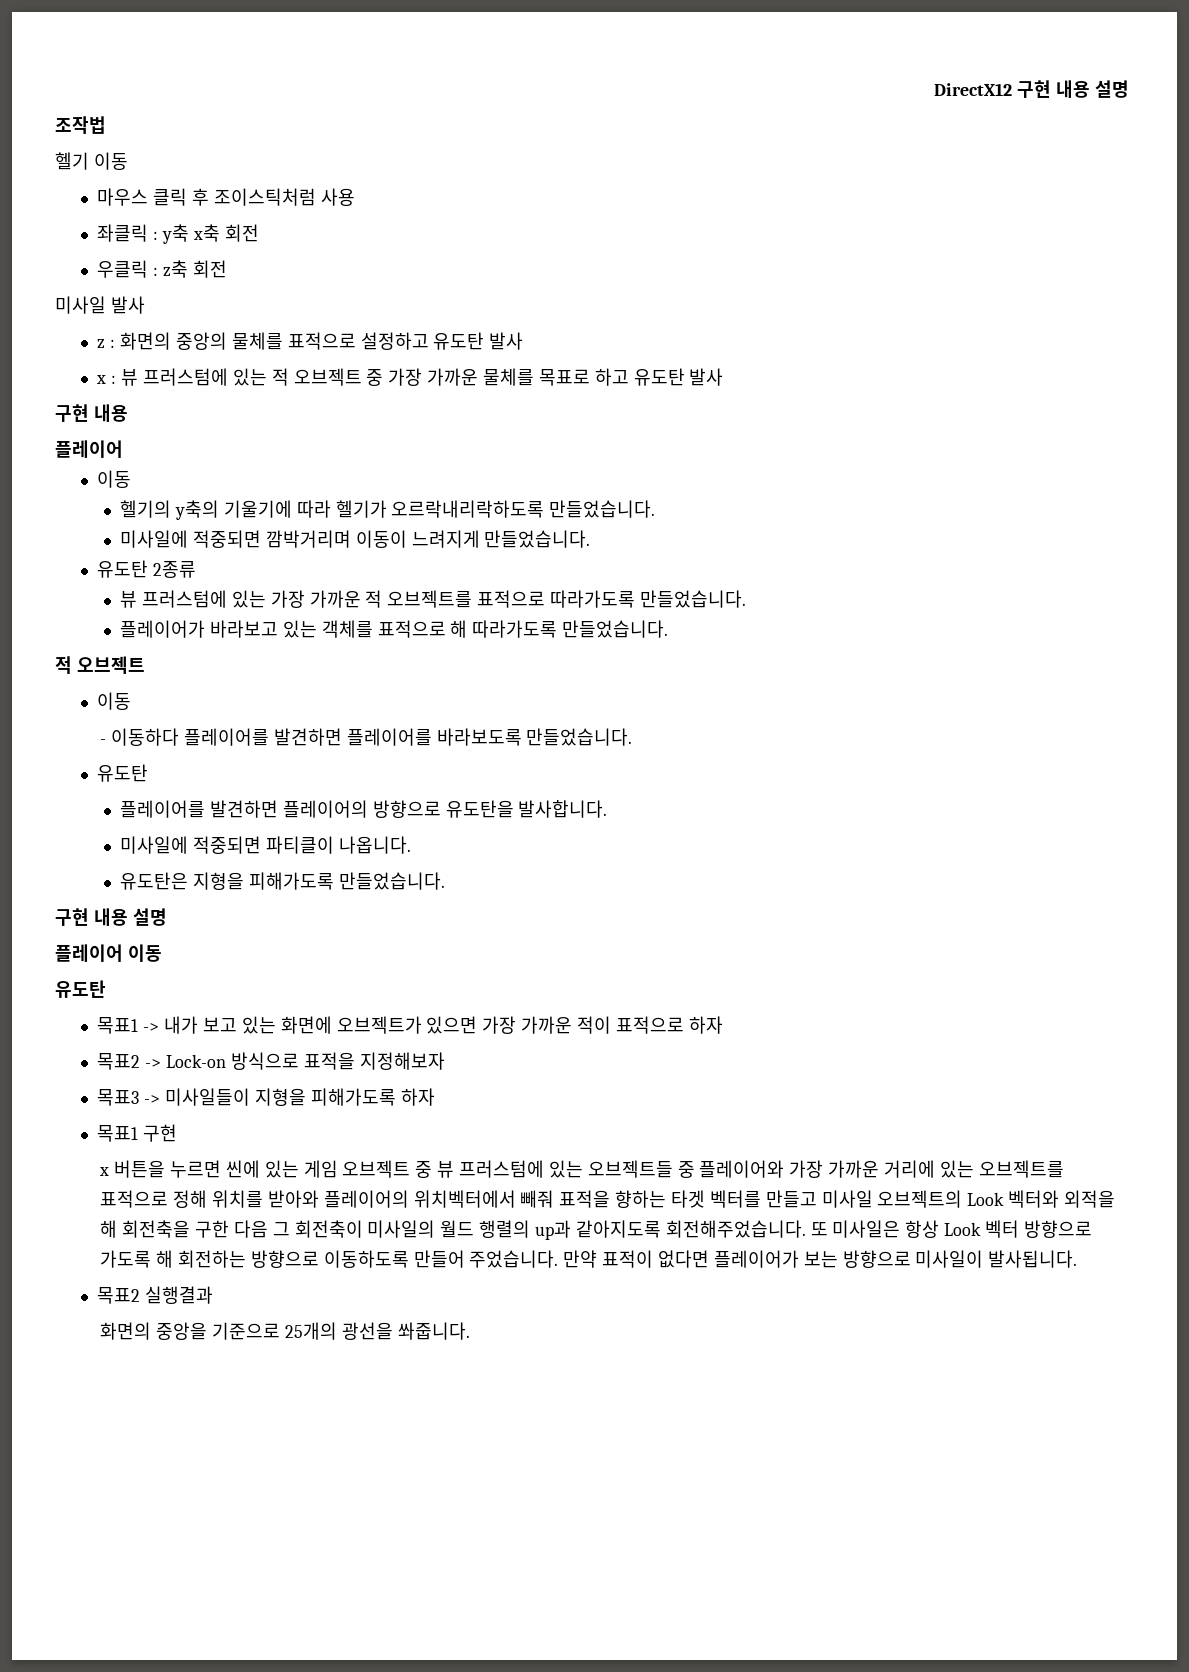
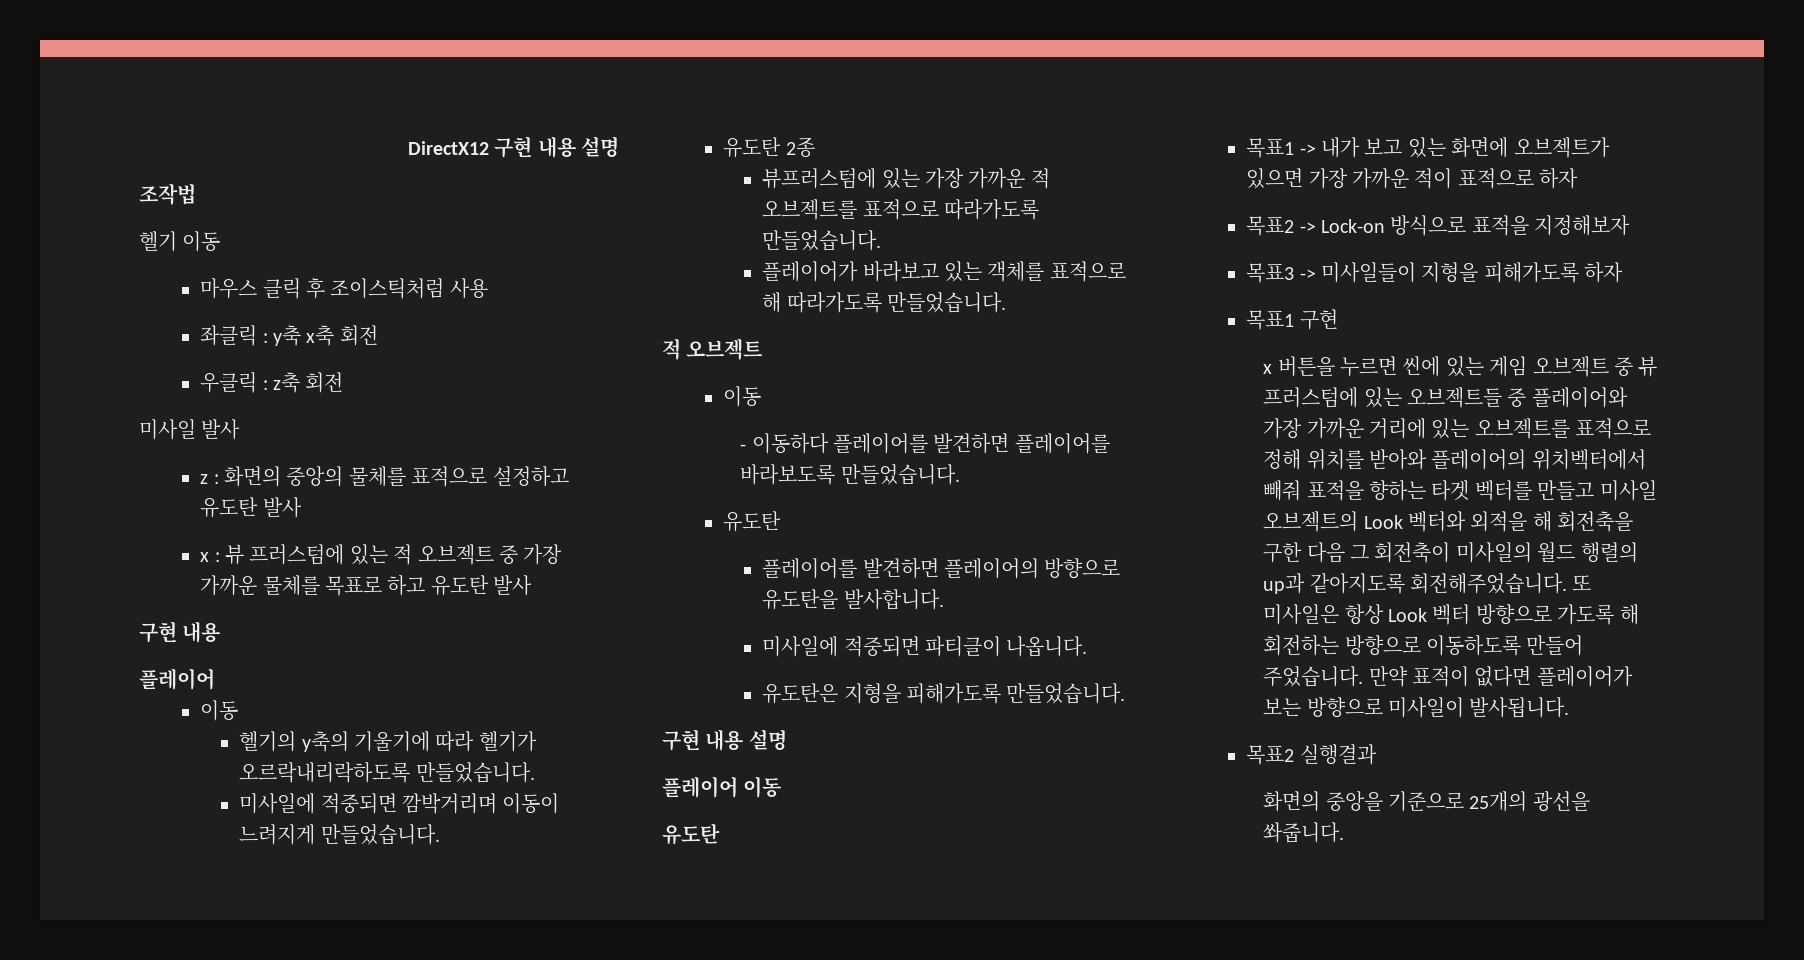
- 유도탄 2종류
- 뷰 프러스텀에 있는 가장 가까운 적 오브젝트를 표적으로 따라가도록 만들었습니다.
+ 유도탄 2종
+ 뷰프러스텀에 있는 가장 가까운 적 오브젝트를 표적으로 따라가도록 만들었습니다.

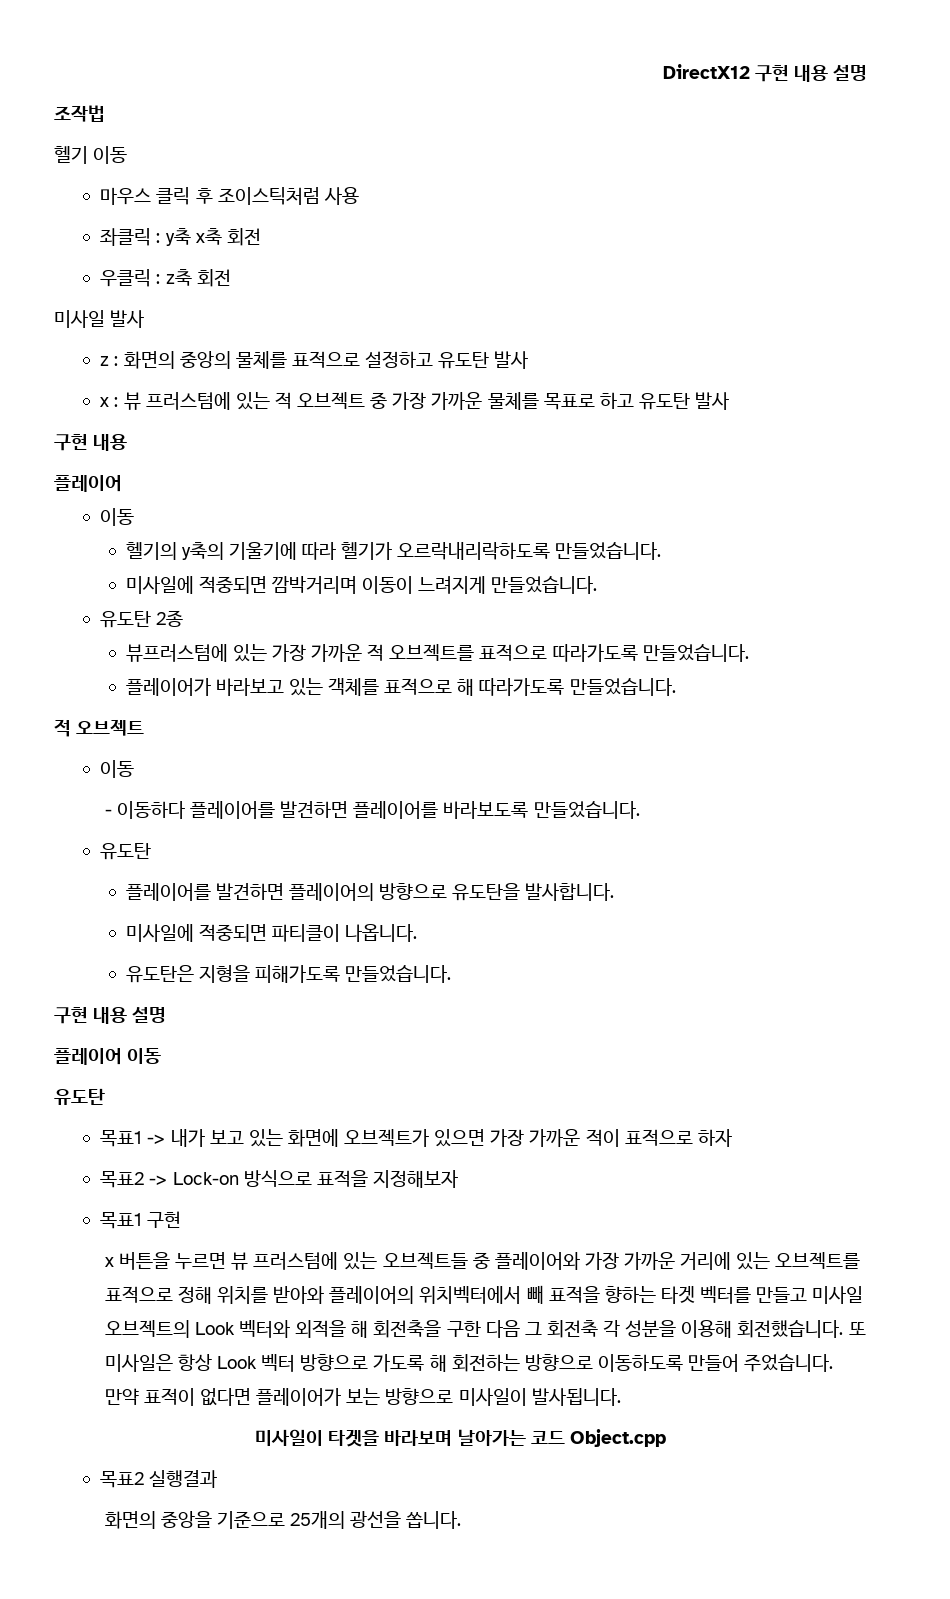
- 목표3 -> 미사일들이 지형을 피해가도록 하자
- x 버튼을 누르면 씬에 있는 게임 오브젝트 중 뷰 프러스텀에 있는 오브젝트들 중 플레이어와 가장 가까운 거리에 있는 오브젝트를 표적으로 정해 위치를 받아와 플레이어의 위치벡터에서 빼줘 표적을 향하는 타겟 벡터를 만들고 미사일 오브젝트의 Look 벡터와 외적을 해 회전축을 구한 다음 그 회전축이 미사일의 월드 행렬의 up과 같아지도록 회전해주었습니다.
+ x 버튼을 누르면 뷰 프러스텀에 있는 오브젝트들 중 플레이어와 가장 가까운 거리에 있는 오브젝트를 표적으로 정해 위치를 받아와 플레이어의 위치벡터에서 빼 표적을 향하는 타겟 벡터를 만들고 미사일 오브젝트의 Look 벡터와 외적을 해 회전축을 구한 다음 그 회전축 각 성분을 이용해 회전했습니다.
+ 미사일이 타겟을 바라보며 날아가는 코드 Object.cpp
- 화면의 중앙을 기준으로 25개의 광선을 쏴줍니다.
+ 화면의 중앙을 기준으로 25개의 광선을 쏩니다.

